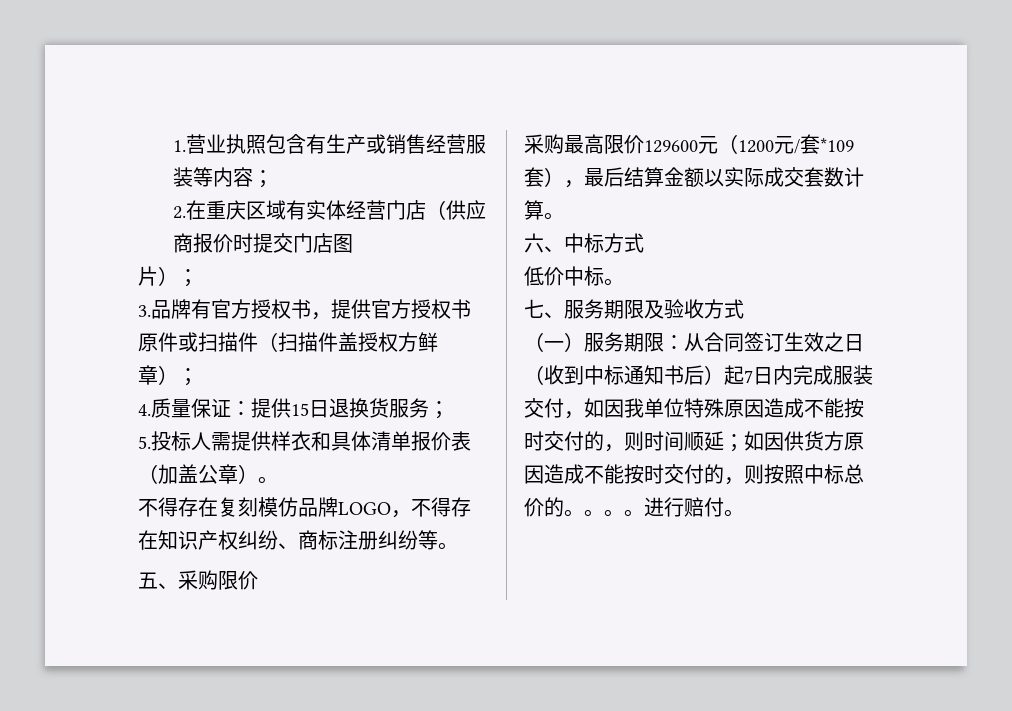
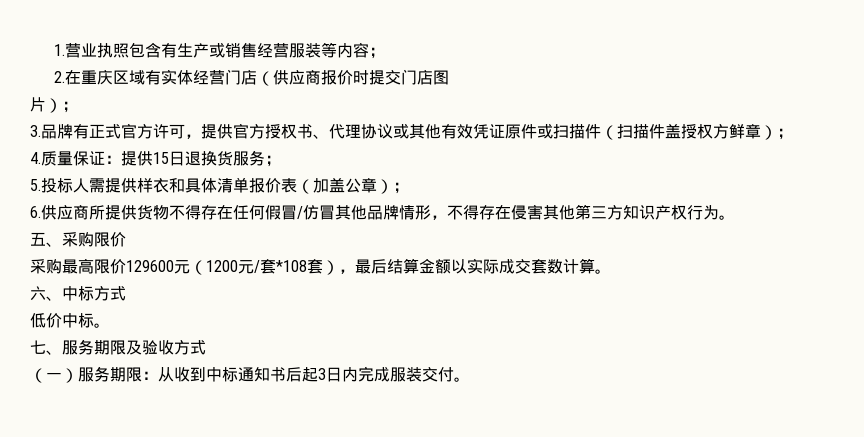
- 3.品牌有官方授权书，提供官方授权书原件或扫描件（扫描件盖授权方鲜章）；
+ 3.品牌有正式官方许可，提供官方授权书、代理协议或其他有效凭证原件或扫描件（扫描件盖授权方鲜章）；
- 5.投标人需提供样衣和具体清单报价表（加盖公章）。
- 不得存在复刻模仿品牌LOGO，不得存在知识产权纠纷、商标注册纠纷等。
+ 5.投标人需提供样衣和具体清单报价表（加盖公章）；
+ 6.供应商所提供货物不得存在任何假冒/仿冒其他品牌情形，不得存在侵害其他第三方知识产权行为。
- 采购最高限价129600元（1200元/套*109套），最后结算金额以实际成交套数计算。
+ 采购最高限价129600元（1200元/套*108套），最后结算金额以实际成交套数计算。
- （一）服务期限：从合同签订生效之日（收到中标通知书后）起7日内完成服装交付，如因我单位特殊原因造成不能按时交付的，则时间顺延；如因供货方原因造成不能按时交付的，则按照中标总价的。。。。进行赔付。
+ （一）服务期限：从收到中标通知书后起3日内完成服装交付。

